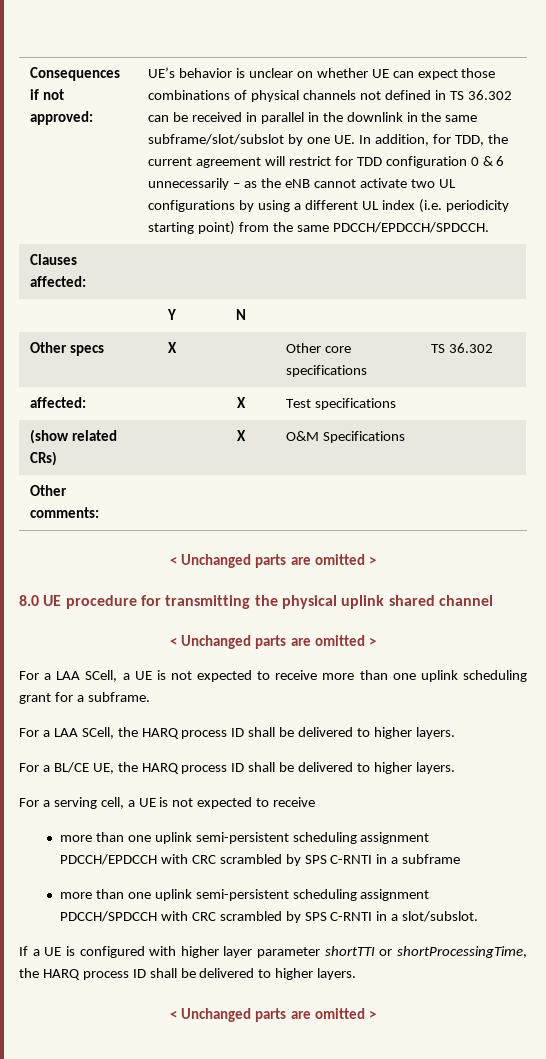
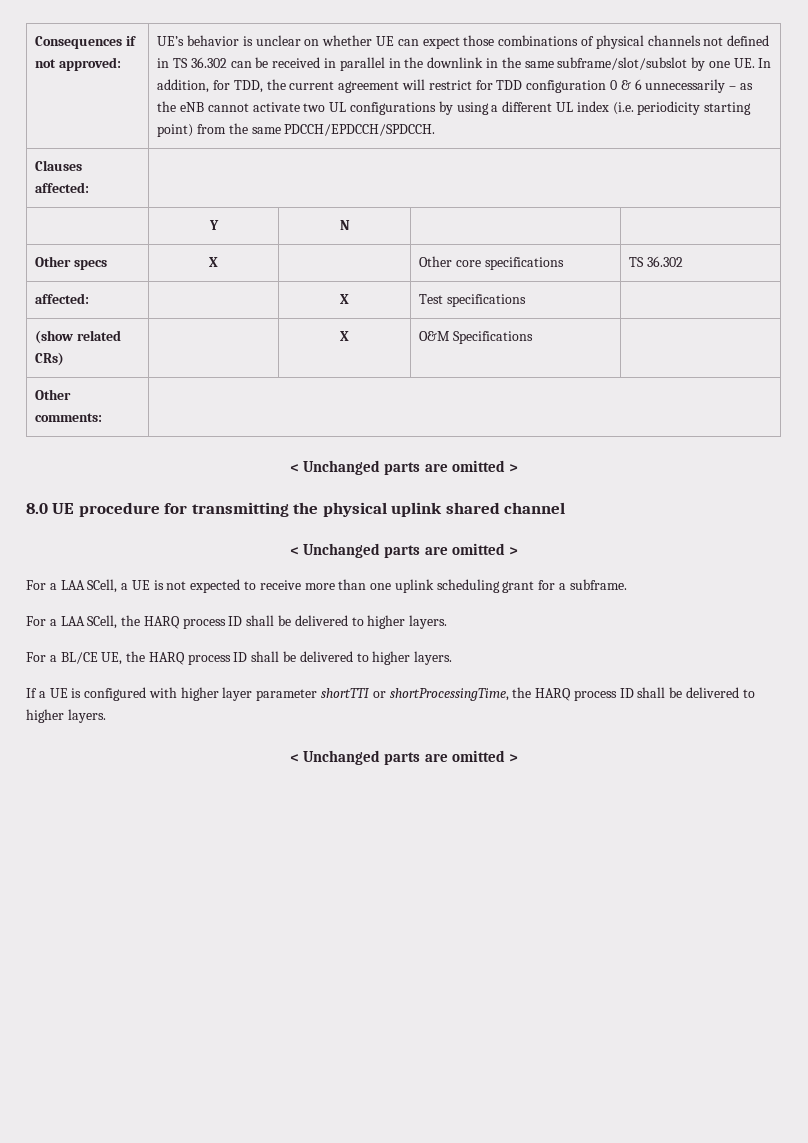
- For a serving cell, a UE is not expected to receive
- more than one uplink semi-persistent scheduling assignment PDCCH/EPDCCH with CRC scrambled by SPS C-RNTI in a subframe
- more than one uplink semi-persistent scheduling assignment PDCCH/SPDCCH with CRC scrambled by SPS C-RNTI in a slot/subslot.

